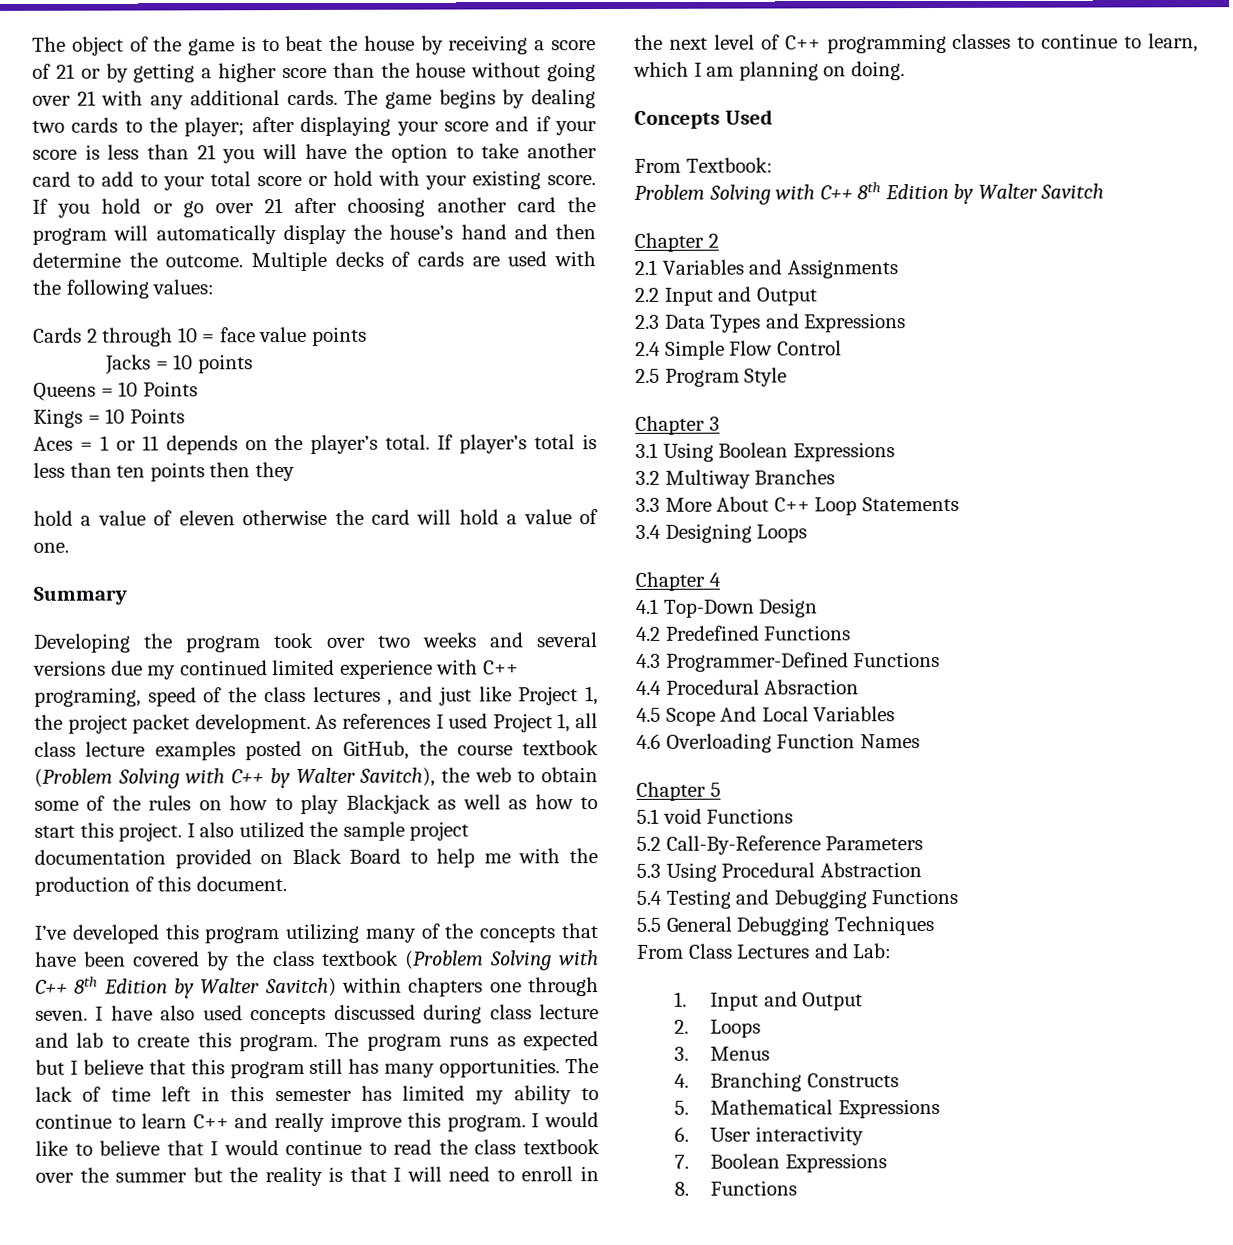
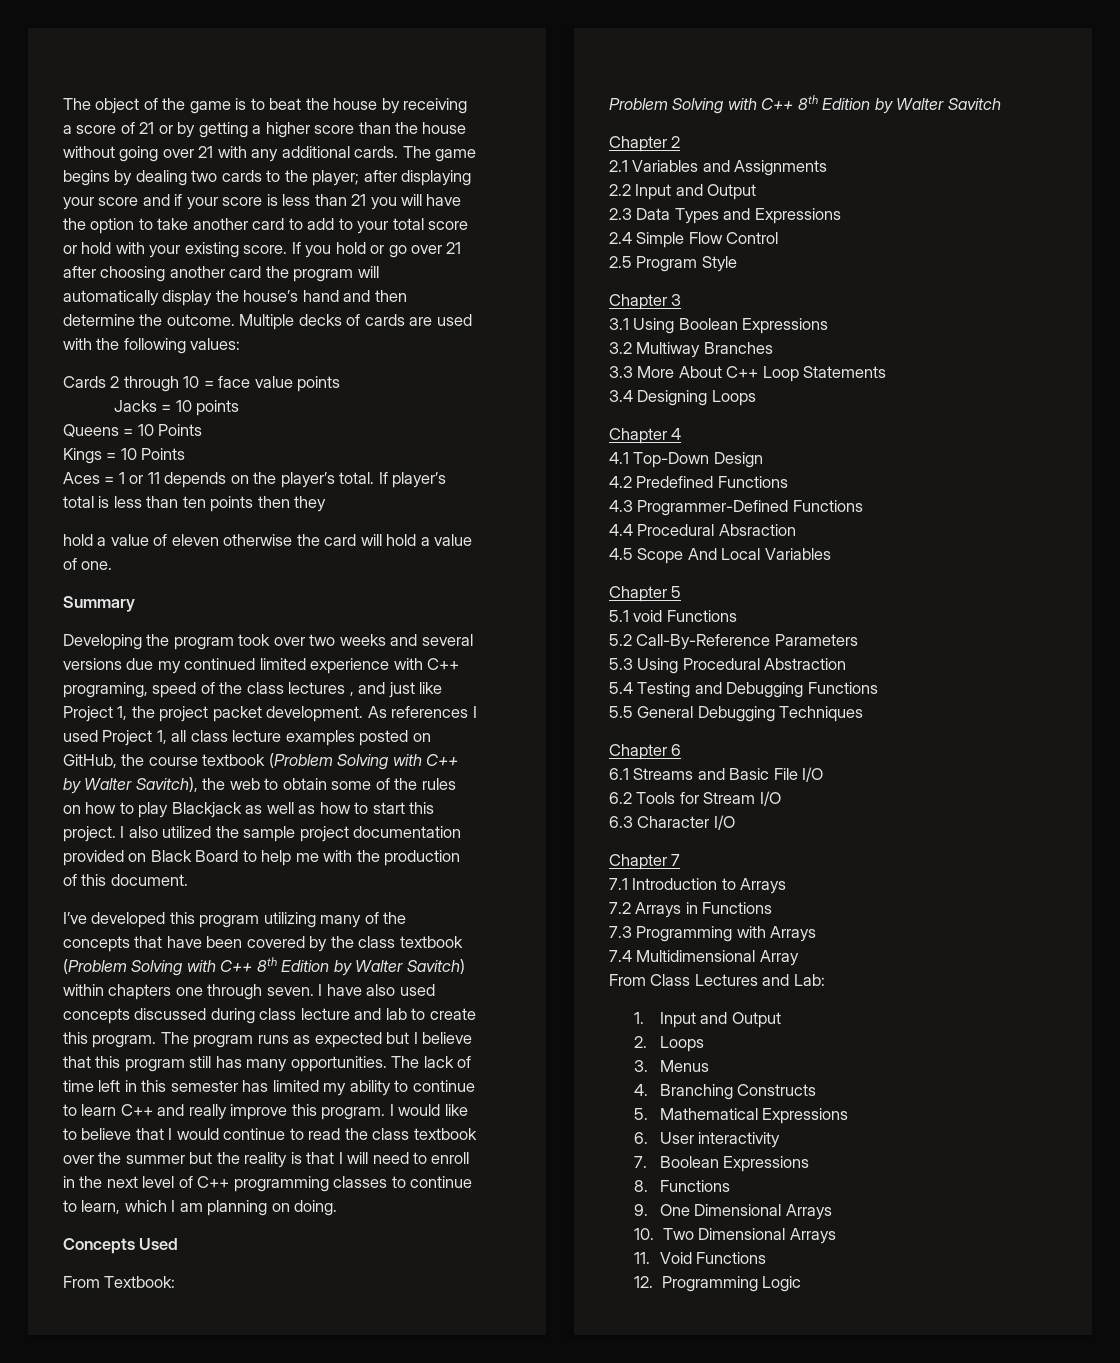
- 4.6 Overloading Function Names
+ Chapter 6
+ 6.1 Streams and Basic File I/O
+ 6.2 Tools for Stream I/O
+ 6.3 Character I/O
+ Chapter 7
+ 7.1 Introduction to Arrays
+ 7.2 Arrays in Functions
+ 7.3 Programming with Arrays
+ 7.4 Multidimensional Array
+ 9. One Dimensional Arrays
+ 10. Two Dimensional Arrays
+ 11. Void Functions
+ 12. Programming Logic

